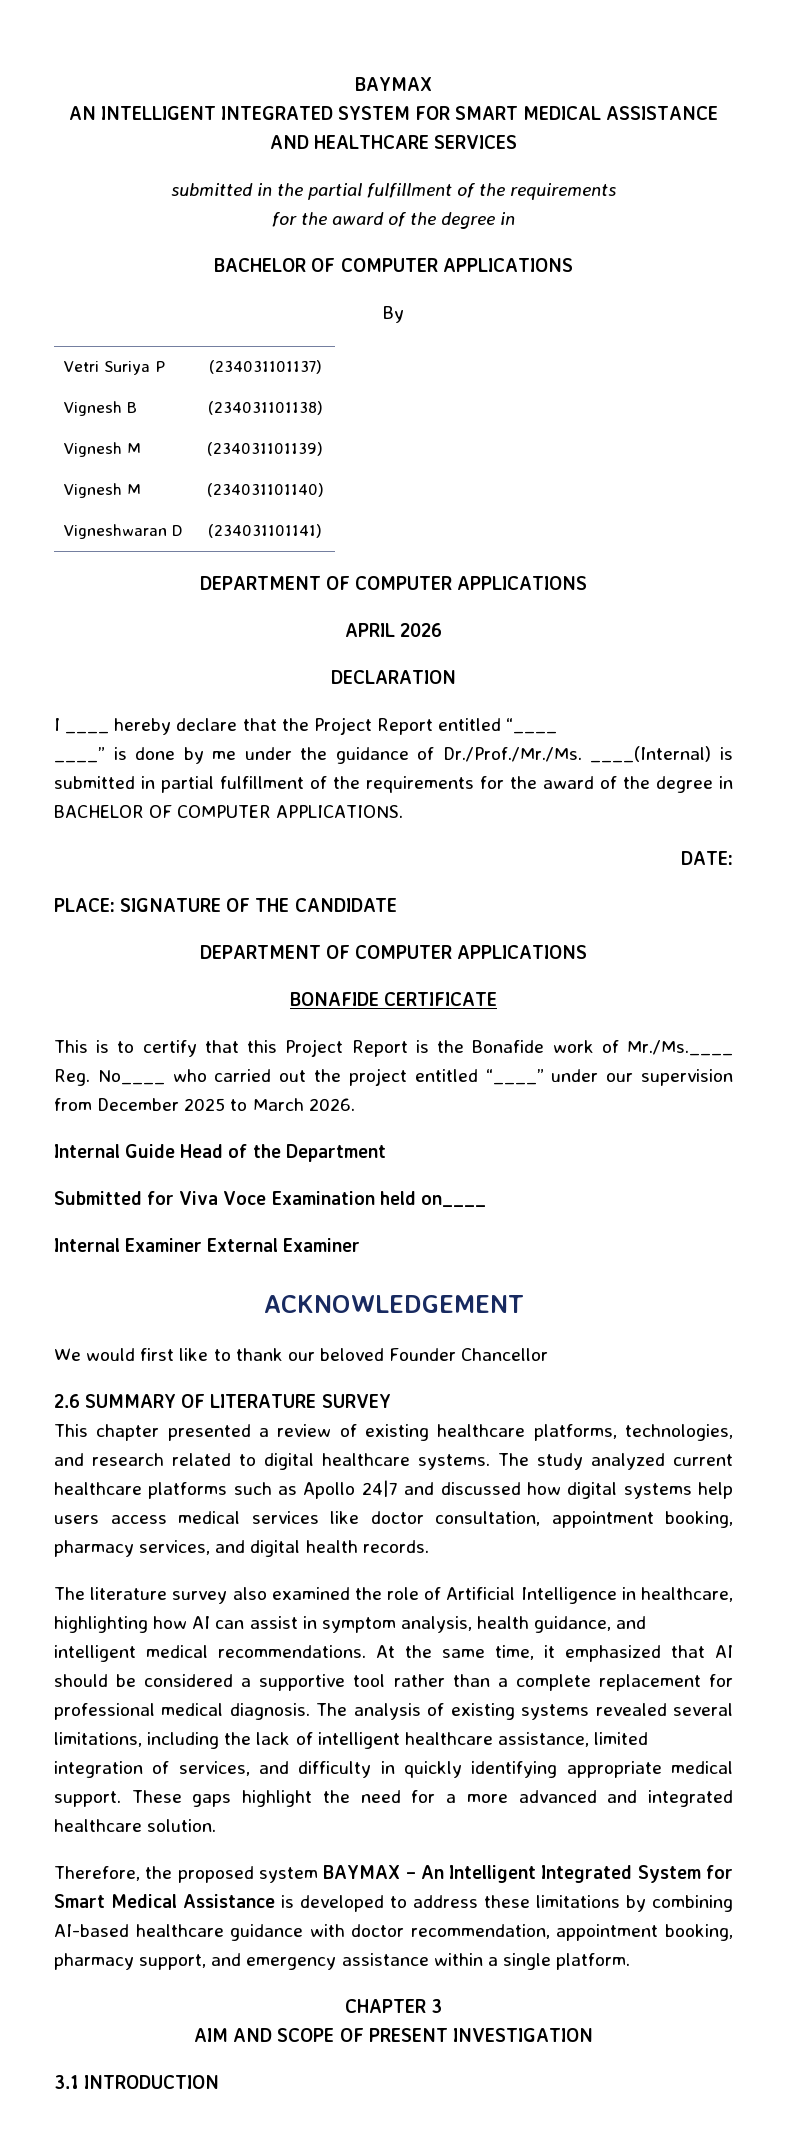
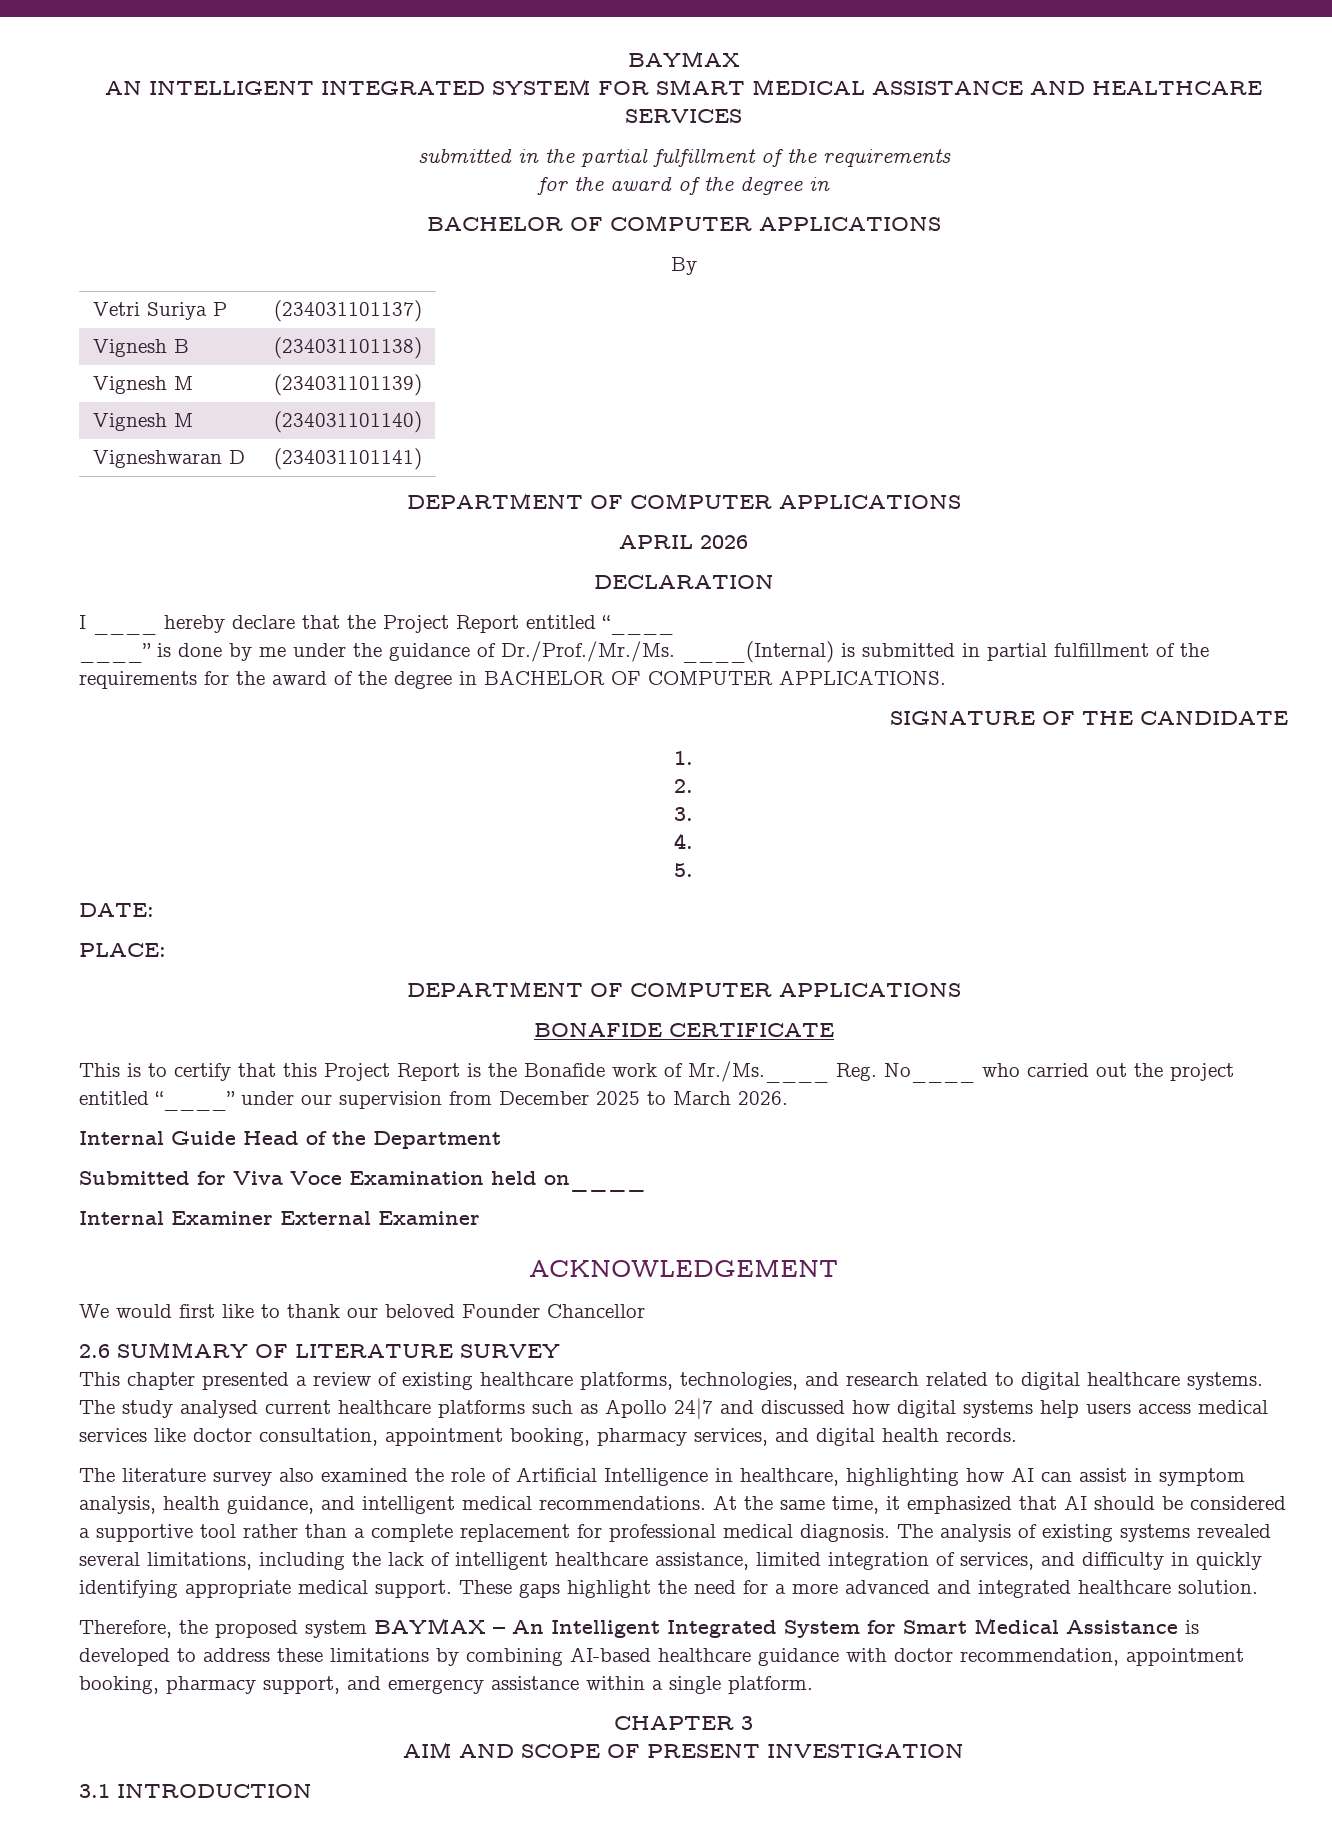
- DATE:
- PLACE: SIGNATURE OF THE CANDIDATE
+ SIGNATURE OF THE CANDIDATE
+ 1.
+ 2.
+ 3.
+ 4.
+ 5.
+ DATE:
+ PLACE:
- The study analyzed current healthcare platforms such as Apollo 24|7 and discussed how digital systems help users access medical services like doctor consultation, appointment booking, pharmacy services, and digital health records.
+ The study analysed current healthcare platforms such as Apollo 24|7 and discussed how digital systems help users access medical services like doctor consultation, appointment booking, pharmacy services, and digital health records.

